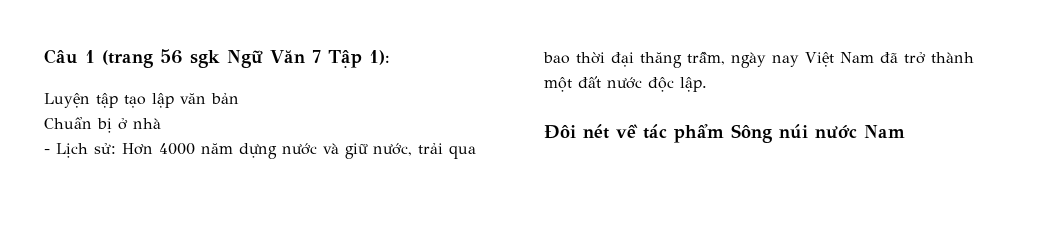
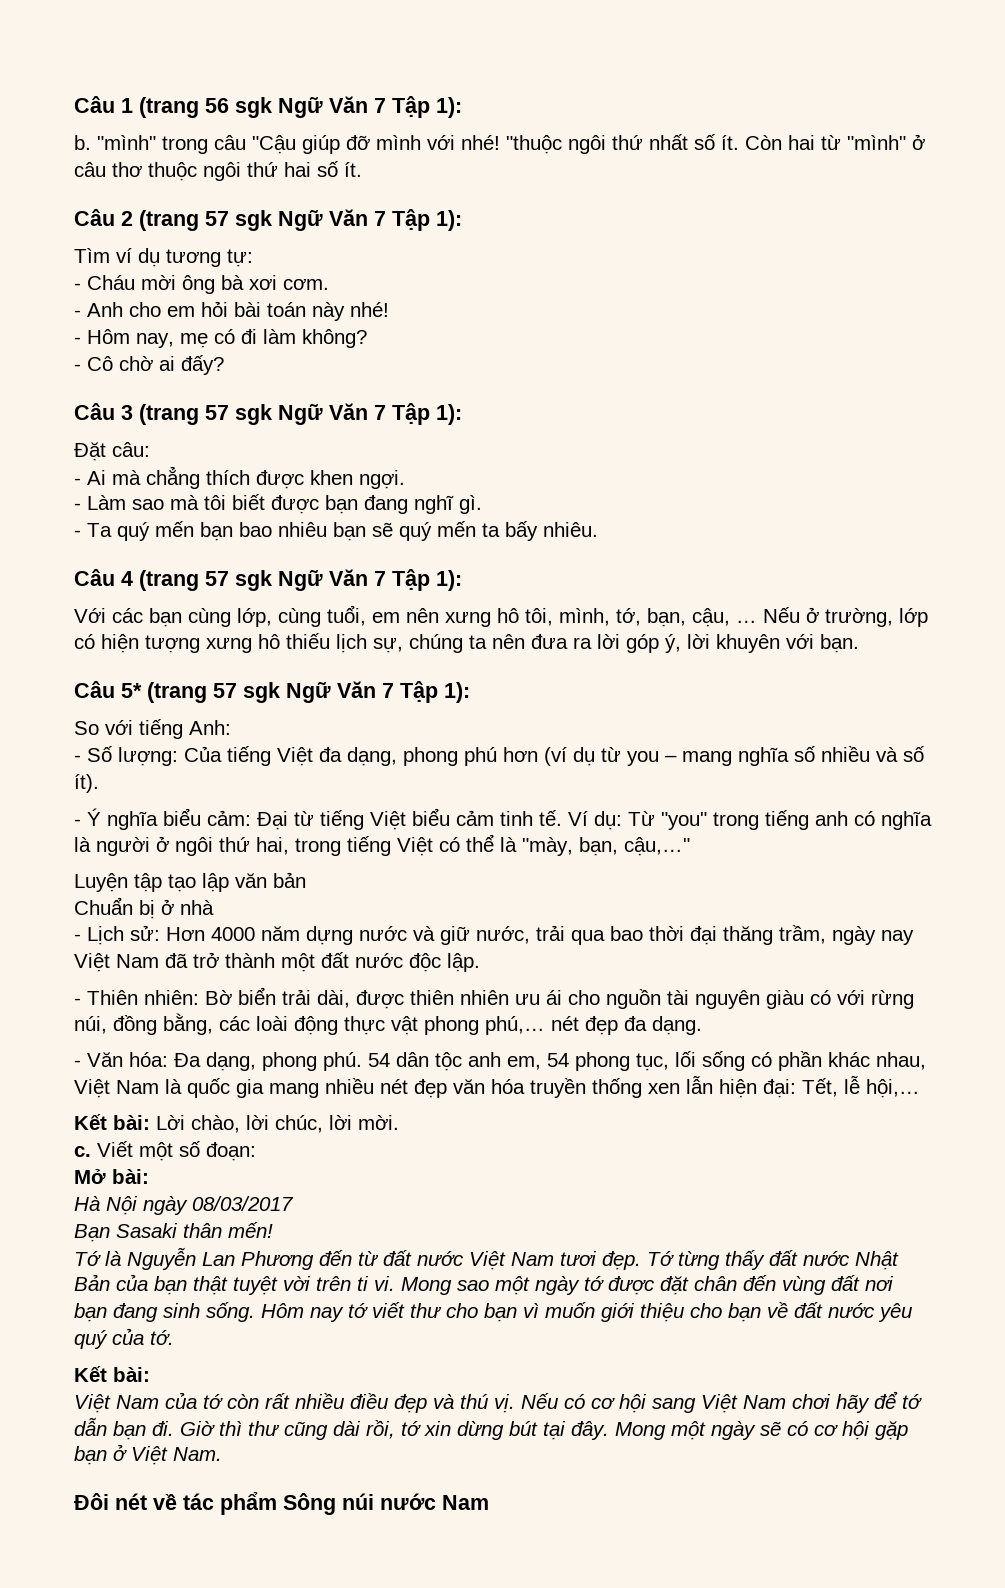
+ b. "mình" trong câu "Cậu giúp đỡ mình với nhé! "thuộc ngôi thứ nhất số ít. Còn hai từ "mình" ở câu thơ thuộc ngôi thứ hai số ít.
+ Câu 2 (trang 57 sgk Ngữ Văn 7 Tập 1):
+ Tìm ví dụ tương tự:
+ - Cháu mời ông bà xơi cơm.
+ - Anh cho em hỏi bài toán này nhé!
+ - Hôm nay, mẹ có đi làm không?
+ - Cô chờ ai đấy?
+ Câu 3 (trang 57 sgk Ngữ Văn 7 Tập 1):
+ Đặt câu:
+ - Ai mà chẳng thích được khen ngợi.
+ - Làm sao mà tôi biết được bạn đang nghĩ gì.
+ - Ta quý mến bạn bao nhiêu bạn sẽ quý mến ta bấy nhiêu.
+ Câu 4 (trang 57 sgk Ngữ Văn 7 Tập 1):
+ Với các bạn cùng lớp, cùng tuổi, em nên xưng hô tôi, mình, tớ, bạn, cậu, … Nếu ở trường, lớp có hiện tượng xưng hô thiếu lịch sự, chúng ta nên đưa ra lời góp ý, lời khuyên với bạn.
+ Câu 5* (trang 57 sgk Ngữ Văn 7 Tập 1):
+ So với tiếng Anh:
+ - Số lượng: Của tiếng Việt đa dạng, phong phú hơn (ví dụ từ you – mang nghĩa số nhiều và số ít).
+ - Ý nghĩa biểu cảm: Đại từ tiếng Việt biểu cảm tinh tế. Ví dụ: Từ "you" trong tiếng anh có nghĩa là người ở ngôi thứ hai, trong tiếng Việt có thể là "mày, bạn, cậu,…"
+ - Thiên nhiên: Bờ biển trải dài, được thiên nhiên ưu ái cho nguồn tài nguyên giàu có với rừng núi, đồng bằng, các loài động thực vật phong phú,… nét đẹp đa dạng.
+ - Văn hóa: Đa dạng, phong phú. 54 dân tộc anh em, 54 phong tục, lối sống có phần khác nhau, Việt Nam là quốc gia mang nhiều nét đẹp văn hóa truyền thống xen lẫn hiện đại: Tết, lễ hội,…
+ Kết bài: Lời chào, lời chúc, lời mời.
+ c. Viết một số đoạn:
+ Mở bài:
+ Hà Nội ngày 08/03/2017
+ Bạn Sasaki thân mến!
+ Tớ là Nguyễn Lan Phương đến từ đất nước Việt Nam tươi đẹp. Tớ từng thấy đất nước Nhật Bản của bạn thật tuyệt vời trên ti vi. Mong sao một ngày tớ được đặt chân đến vùng đất nơi bạn đang sinh sống. Hôm nay tớ viết thư cho bạn vì muốn giới thiệu cho bạn về đất nước yêu quý của tớ.
+ Kết bài:
+ Việt Nam của tớ còn rất nhiều điều đẹp và thú vị. Nếu có cơ hội sang Việt Nam chơi hãy để tớ dẫn bạn đi. Giờ thì thư cũng dài rồi, tớ xin dừng bút tại đây. Mong một ngày sẽ có cơ hội gặp bạn ở Việt Nam.

